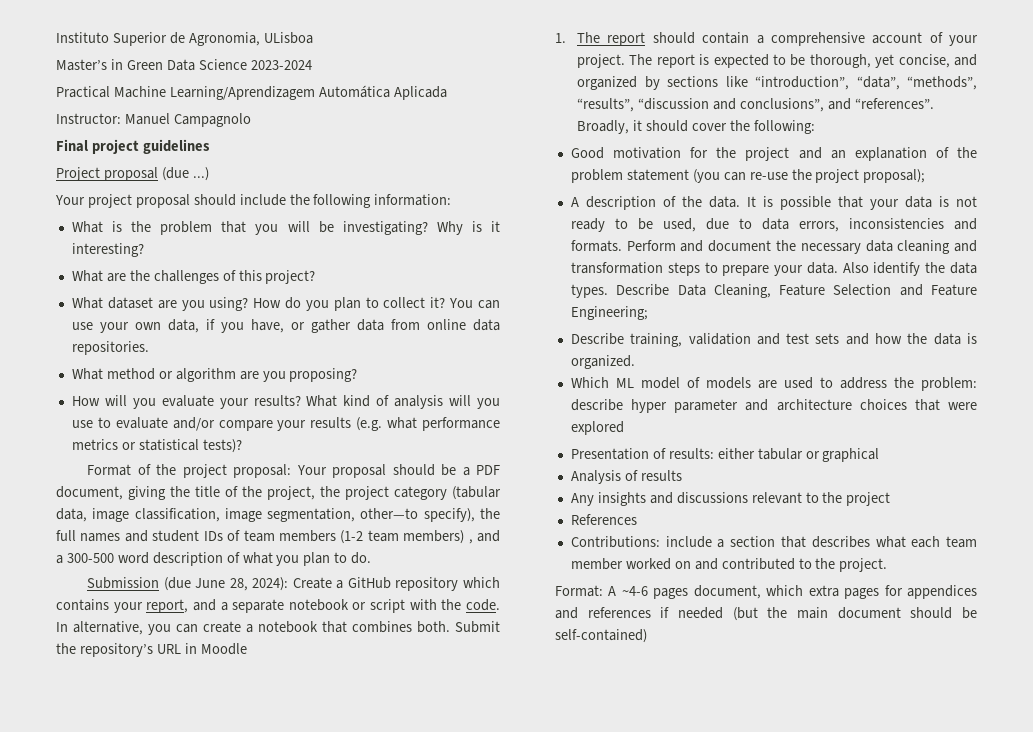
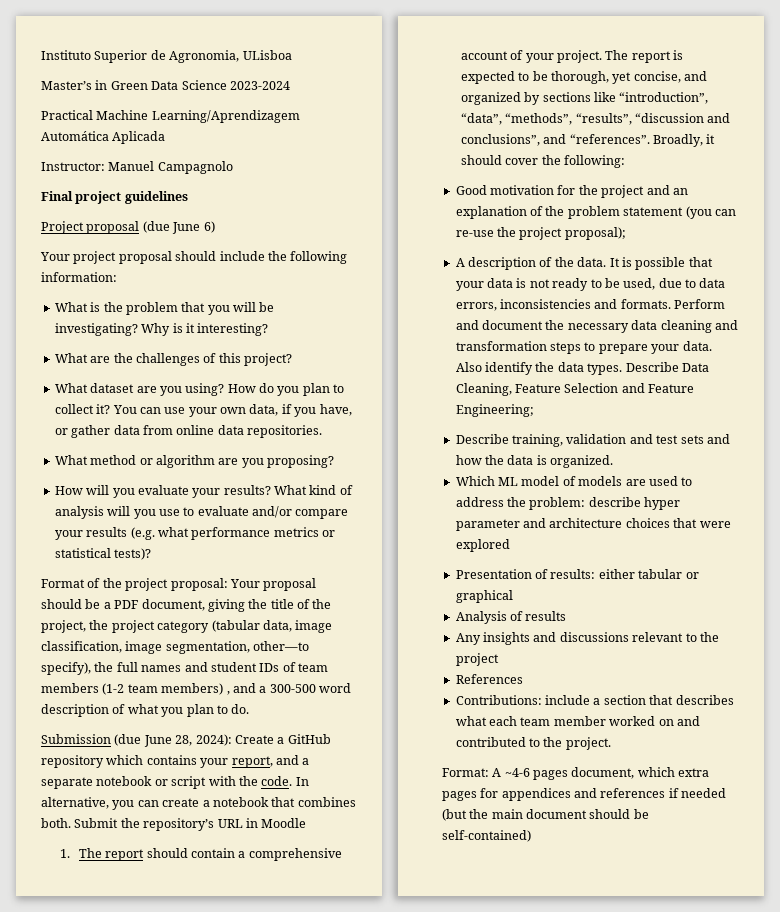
- Project proposal (due ...)
+ Project proposal (due June 6)

